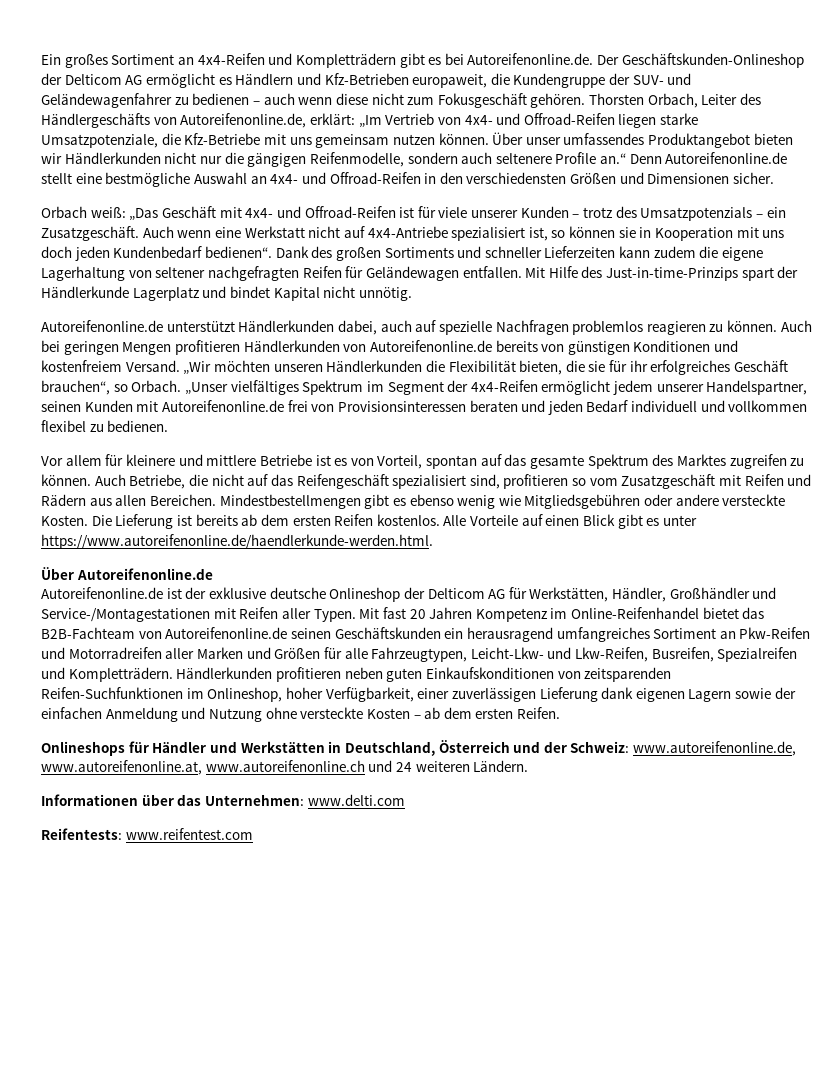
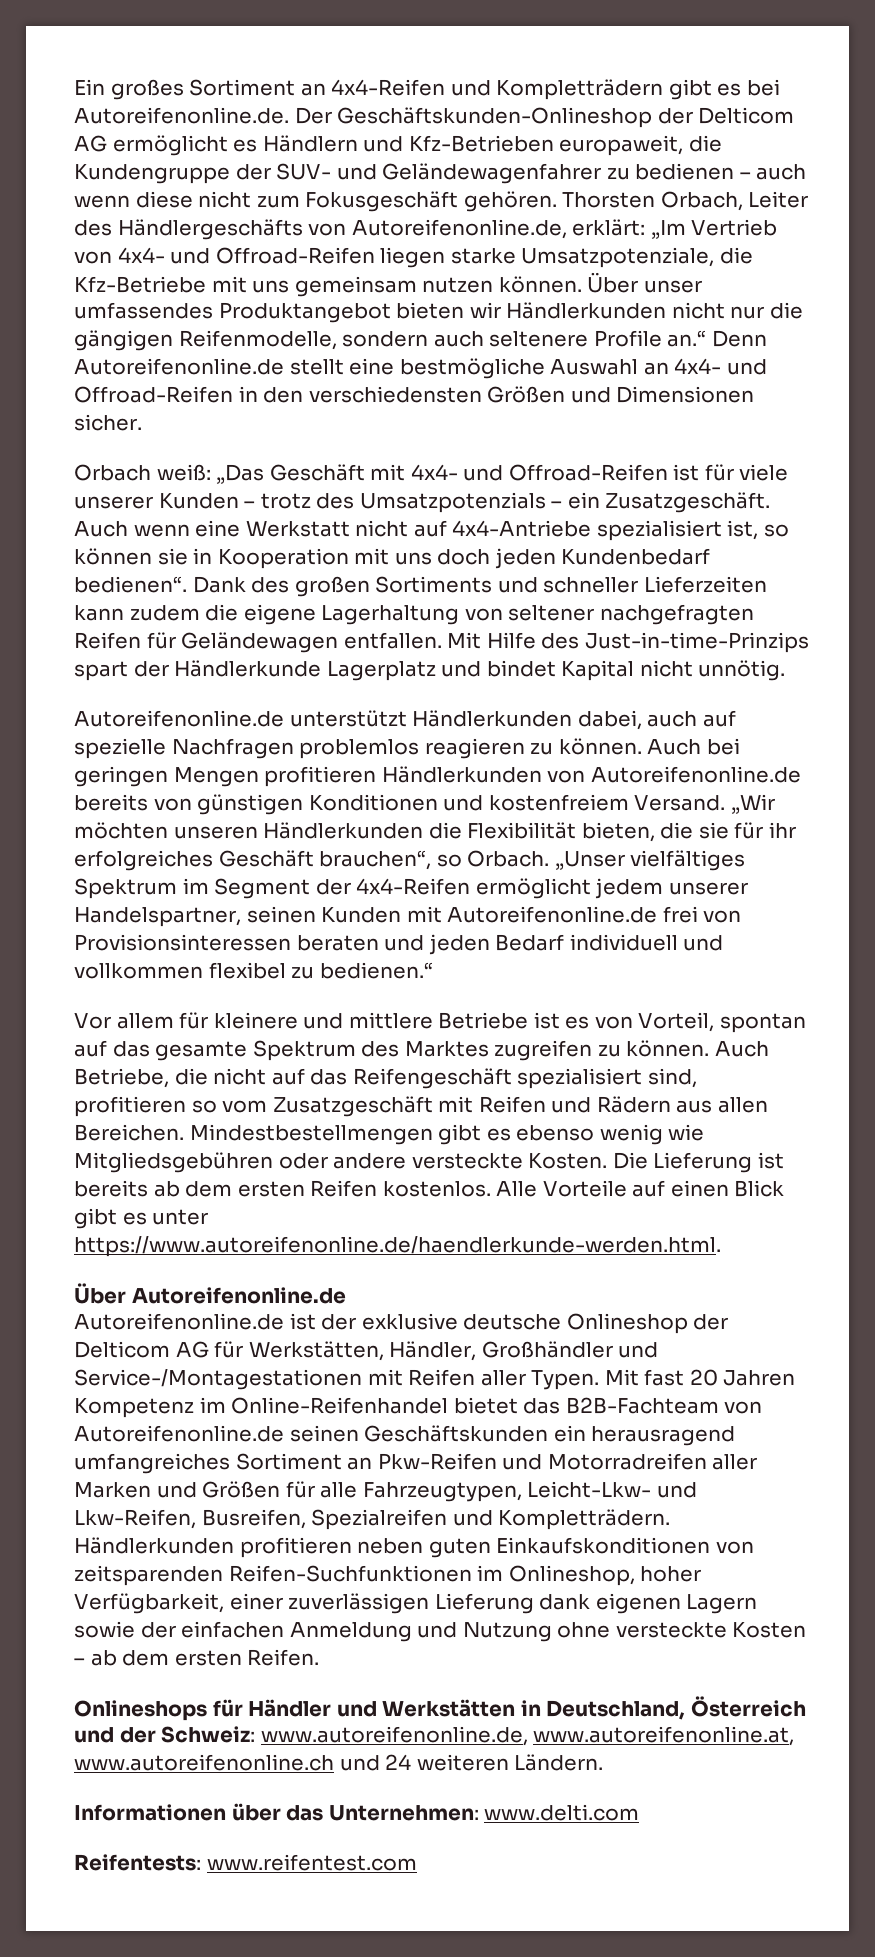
- „Unser vielfältiges Spektrum im Segment der 4x4-Reifen ermöglicht jedem unserer Handelspartner, seinen Kunden mit Autoreifenonline.de frei von Provisionsinteressen beraten und jeden Bedarf individuell und vollkommen flexibel zu bedienen.
+ „Unser vielfältiges Spektrum im Segment der 4x4-Reifen ermöglicht jedem unserer Handelspartner, seinen Kunden mit Autoreifenonline.de frei von Provisionsinteressen beraten und jeden Bedarf individuell und vollkommen flexibel zu bedienen.“

